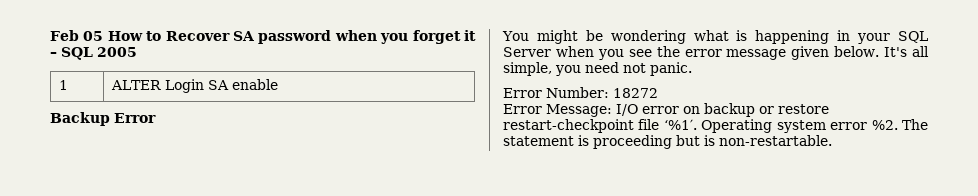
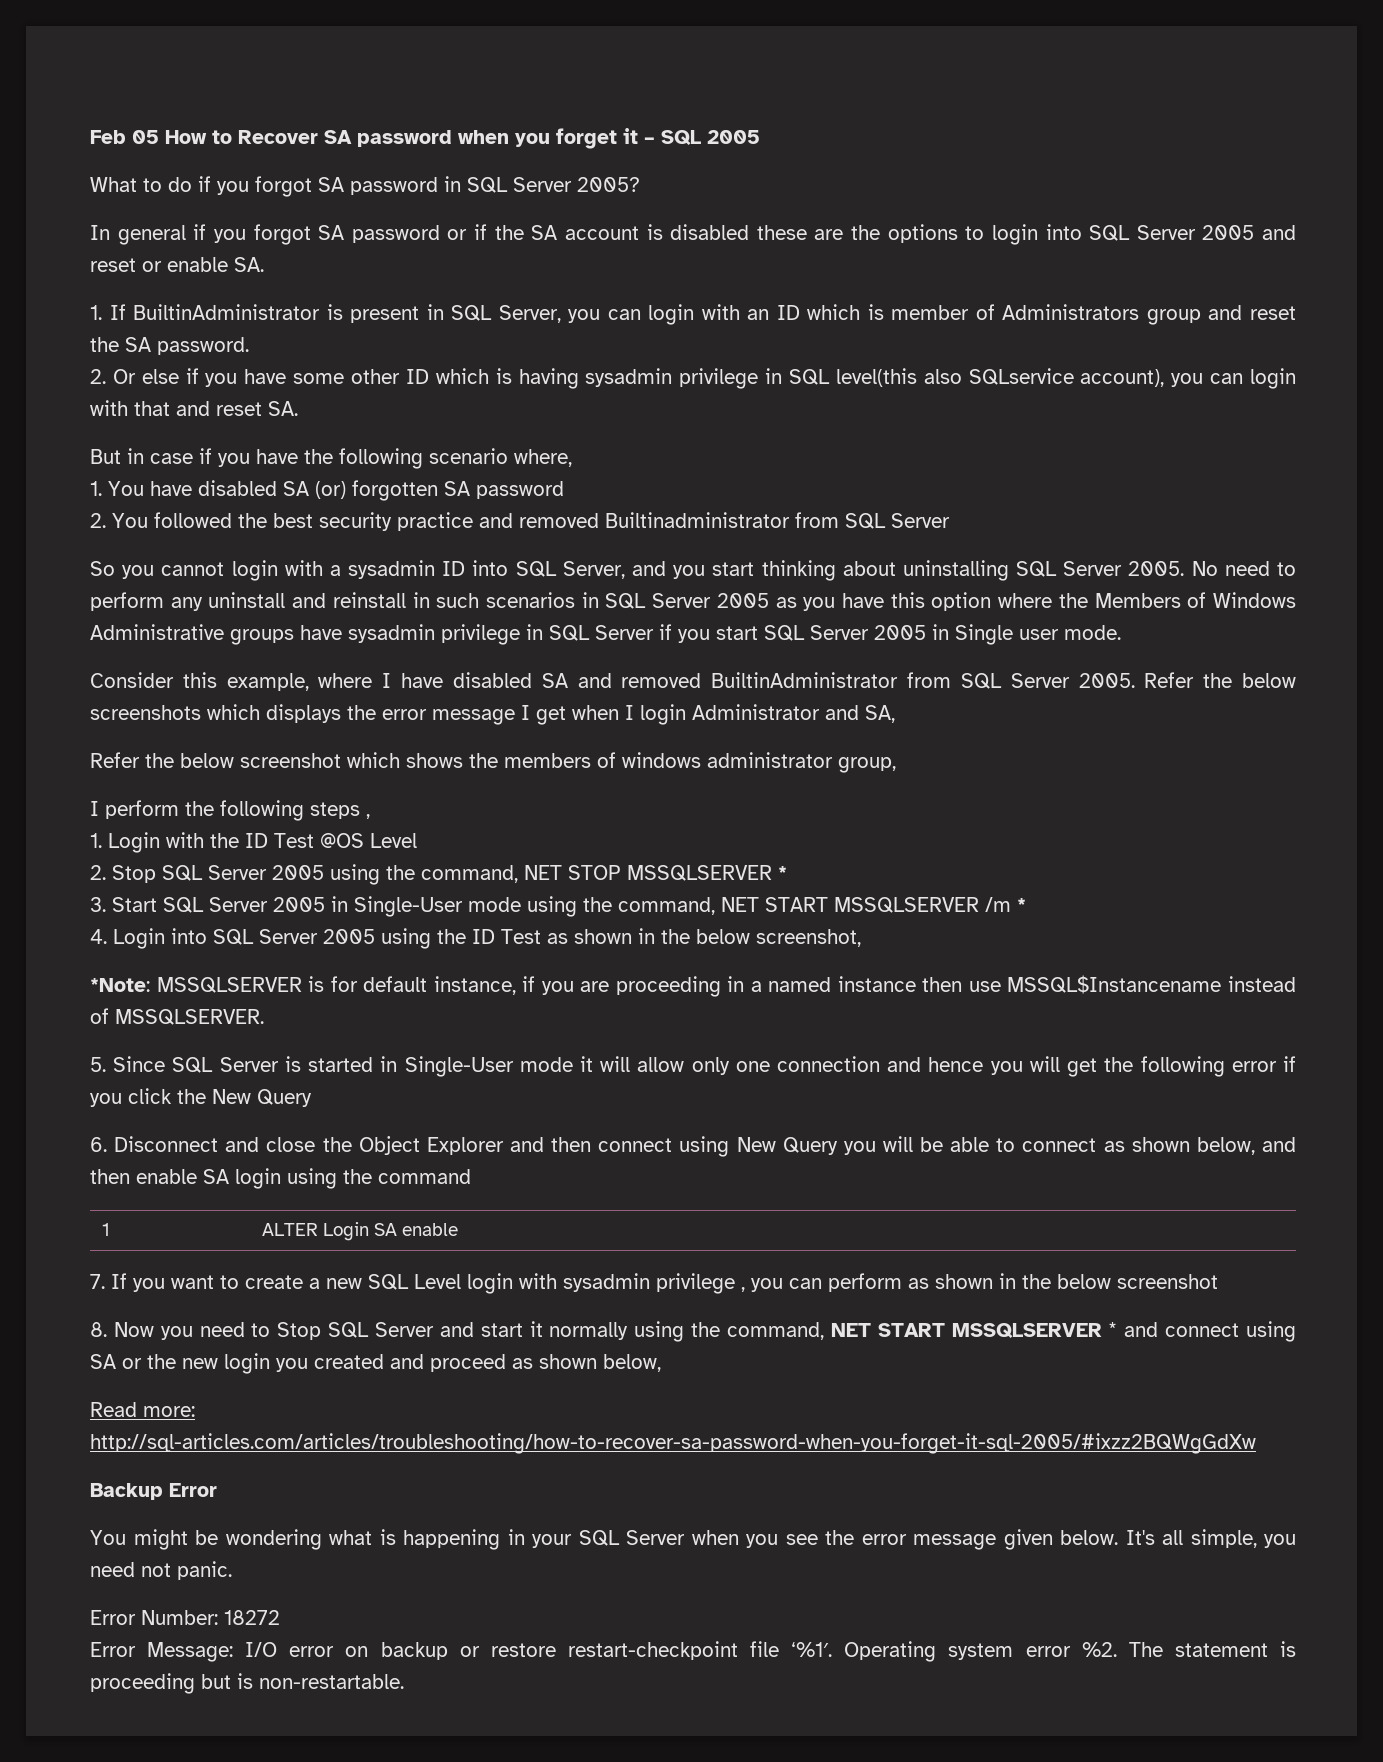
+ What to do if you forgot SA password in SQL Server 2005?
+ In general if you forgot SA password or if the SA account is disabled these are the options to login into SQL Server 2005 and reset or enable SA.
+ 1. If BuiltinAdministrator is present in SQL Server, you can login with an ID which is member of Administrators group and reset the SA password.
+ 2. Or else if you have some other ID which is having sysadmin privilege in SQL level(this also SQLservice account), you can login with that and reset SA.
+ But in case if you have the following scenario where,
+ 1. You have disabled SA (or) forgotten SA password
+ 2. You followed the best security practice and removed Builtinadministrator from SQL Server
+ So you cannot login with a sysadmin ID into SQL Server, and you start thinking about uninstalling SQL Server 2005. No need to perform any uninstall and reinstall in such scenarios in SQL Server 2005 as you have this option where the Members of Windows Administrative groups have sysadmin privilege in SQL Server if you start SQL Server 2005 in Single user mode.
+ Consider this example, where I have disabled SA and removed BuiltinAdministrator from SQL Server 2005. Refer the below screenshots which displays the error message I get when I login Administrator and SA,
+ Refer the below screenshot which shows the members of windows administrator group,
+ I perform the following steps ,
+ 1. Login with the ID Test @OS Level
+ 2. Stop SQL Server 2005 using the command, NET STOP MSSQLSERVER *
+ 3. Start SQL Server 2005 in Single-User mode using the command, NET START MSSQLSERVER /m *
+ 4. Login into SQL Server 2005 using the ID Test as shown in the below screenshot,
+ *Note: MSSQLSERVER is for default instance, if you are proceeding in a named instance then use MSSQL$Instancename instead of MSSQLSERVER.
+ 5. Since SQL Server is started in Single-User mode it will allow only one connection and hence you will get the following error if you click the New Query
+ 6. Disconnect and close the Object Explorer and then connect using New Query you will be able to connect as shown below, and then enable SA login using the command
+ 7. If you want to create a new SQL Level login with sysadmin privilege , you can perform as shown in the below screenshot
+ 8. Now you need to Stop SQL Server and start it normally using the command, NET START MSSQLSERVER * and connect using SA or the new login you created and proceed as shown below,
+ Read more: http://sql-articles.com/articles/troubleshooting/how-to-recover-sa-password-when-you-forget-it-sql-2005/#ixzz2BQWgGdXw

